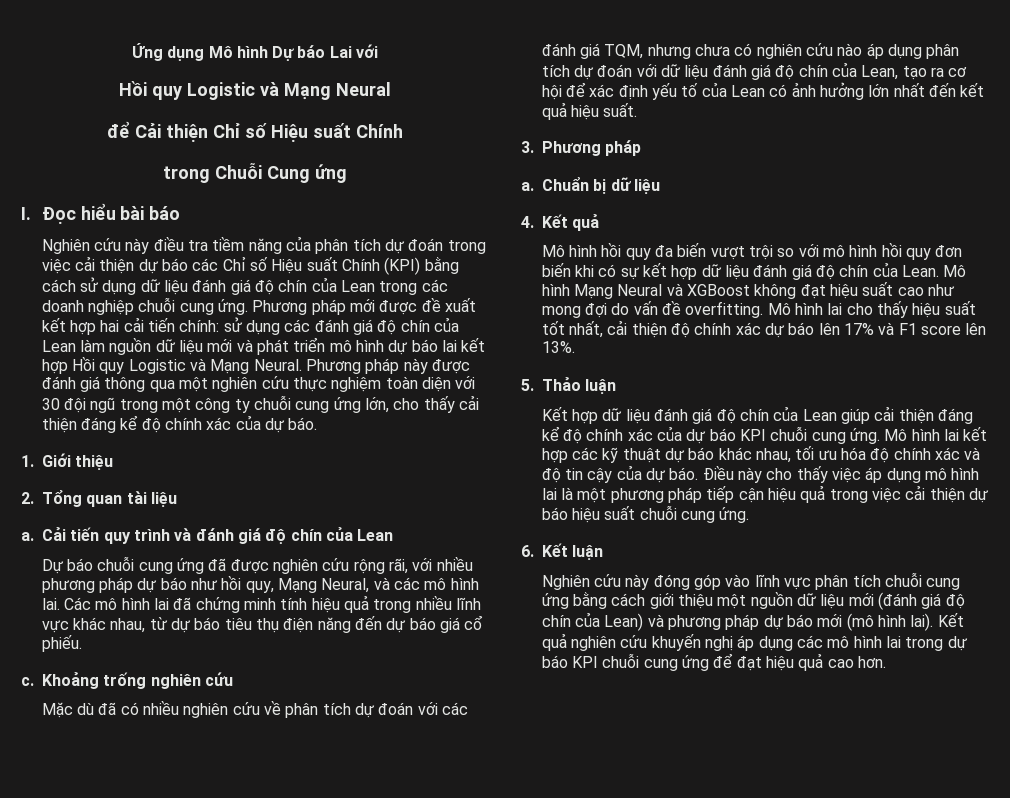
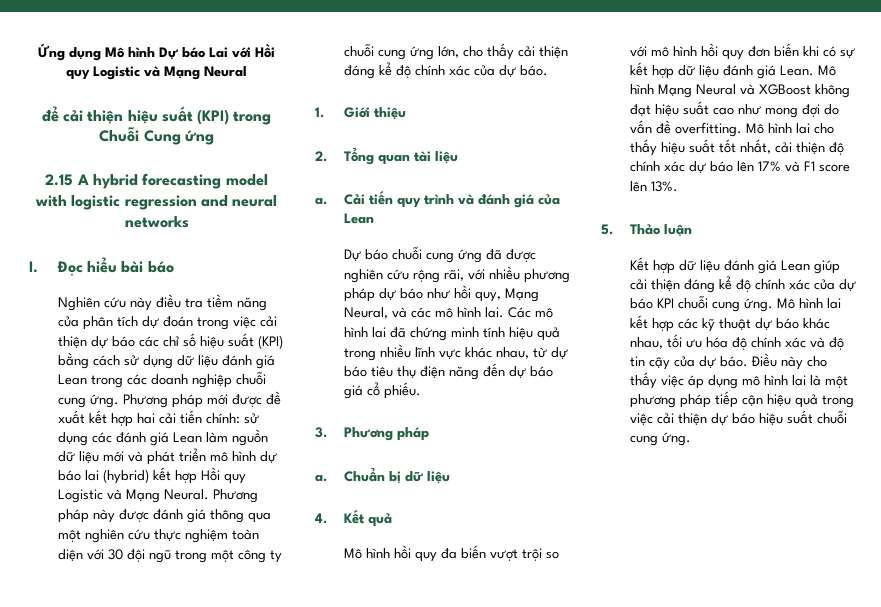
- Ứng dụng Mô hình Dự báo Lai với
- Hồi quy Logistic và Mạng Neural
+ Ứng dụng Mô hình Dự báo Lai với Hồi quy Logistic và Mạng Neural
- để Cải thiện Chỉ số Hiệu suất Chính
- trong Chuỗi Cung ứng
+ để cải thiện hiệu suất (KPI) trong Chuỗi Cung ứng
+ 2.15 A hybrid forecasting model with logistic regression and neural networks
- Nghiên cứu này điều tra tiềm năng của phân tích dự đoán trong việc cải thiện dự báo các Chỉ số Hiệu suất Chính (KPI) bằng cách sử dụng dữ liệu đánh giá độ chín của Lean trong các doanh nghiệp chuỗi cung ứng.
+ Nghiên cứu này điều tra tiềm năng của phân tích dự đoán trong việc cải thiện dự báo các chỉ số hiệu suất (KPI) bằng cách sử dụng dữ liệu đánh giá Lean trong các doanh nghiệp chuỗi cung ứng.
- Phương pháp mới được đề xuất kết hợp hai cải tiến chính: sử dụng các đánh giá độ chín của Lean làm nguồn dữ liệu mới và phát triển mô hình dự báo lai kết hợp Hồi quy Logistic và Mạng Neural.
+ Phương pháp mới được đề xuất kết hợp hai cải tiến chính: sử dụng các đánh giá Lean làm nguồn dữ liệu mới và phát triển mô hình dự báo lai (hybrid) kết hợp Hồi quy Logistic và Mạng Neural.
- Cải tiến quy trình và đánh giá độ chín của Lean
+ Cải tiến quy trình và đánh giá của Lean
- c. Khoảng trống nghiên cứu
- Mặc dù đã có nhiều nghiên cứu về phân tích dự đoán với các đánh giá TQM, nhưng chưa có nghiên cứu nào áp dụng phân tích dự đoán với dữ liệu đánh giá độ chín của Lean, tạo ra cơ hội để xác định yếu tố của Lean có ảnh hưởng lớn nhất đến kết quả hiệu suất.
- Mô hình hồi quy đa biến vượt trội so với mô hình hồi quy đơn biến khi có sự kết hợp dữ liệu đánh giá độ chín của Lean.
+ Mô hình hồi quy đa biến vượt trội so với mô hình hồi quy đơn biến khi có sự kết hợp dữ liệu đánh giá Lean.
- Kết hợp dữ liệu đánh giá độ chín của Lean giúp cải thiện đáng kể độ chính xác của dự báo KPI chuỗi cung ứng.
+ Kết hợp dữ liệu đánh giá Lean giúp cải thiện đáng kể độ chính xác của dự báo KPI chuỗi cung ứng.
- 6. Kết luận
- Nghiên cứu này đóng góp vào lĩnh vực phân tích chuỗi cung ứng bằng cách giới thiệu một nguồn dữ liệu mới (đánh giá độ chín của Lean) và phương pháp dự báo mới (mô hình lai). Kết quả nghiên cứu khuyến nghị áp dụng các mô hình lai trong dự báo KPI chuỗi cung ứng để đạt hiệu quả cao hơn.

